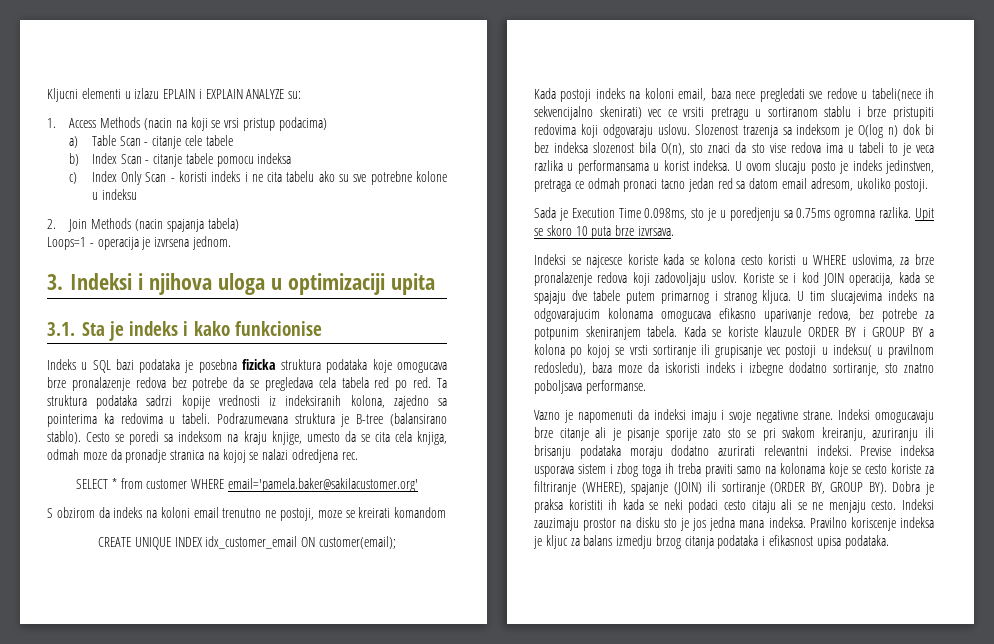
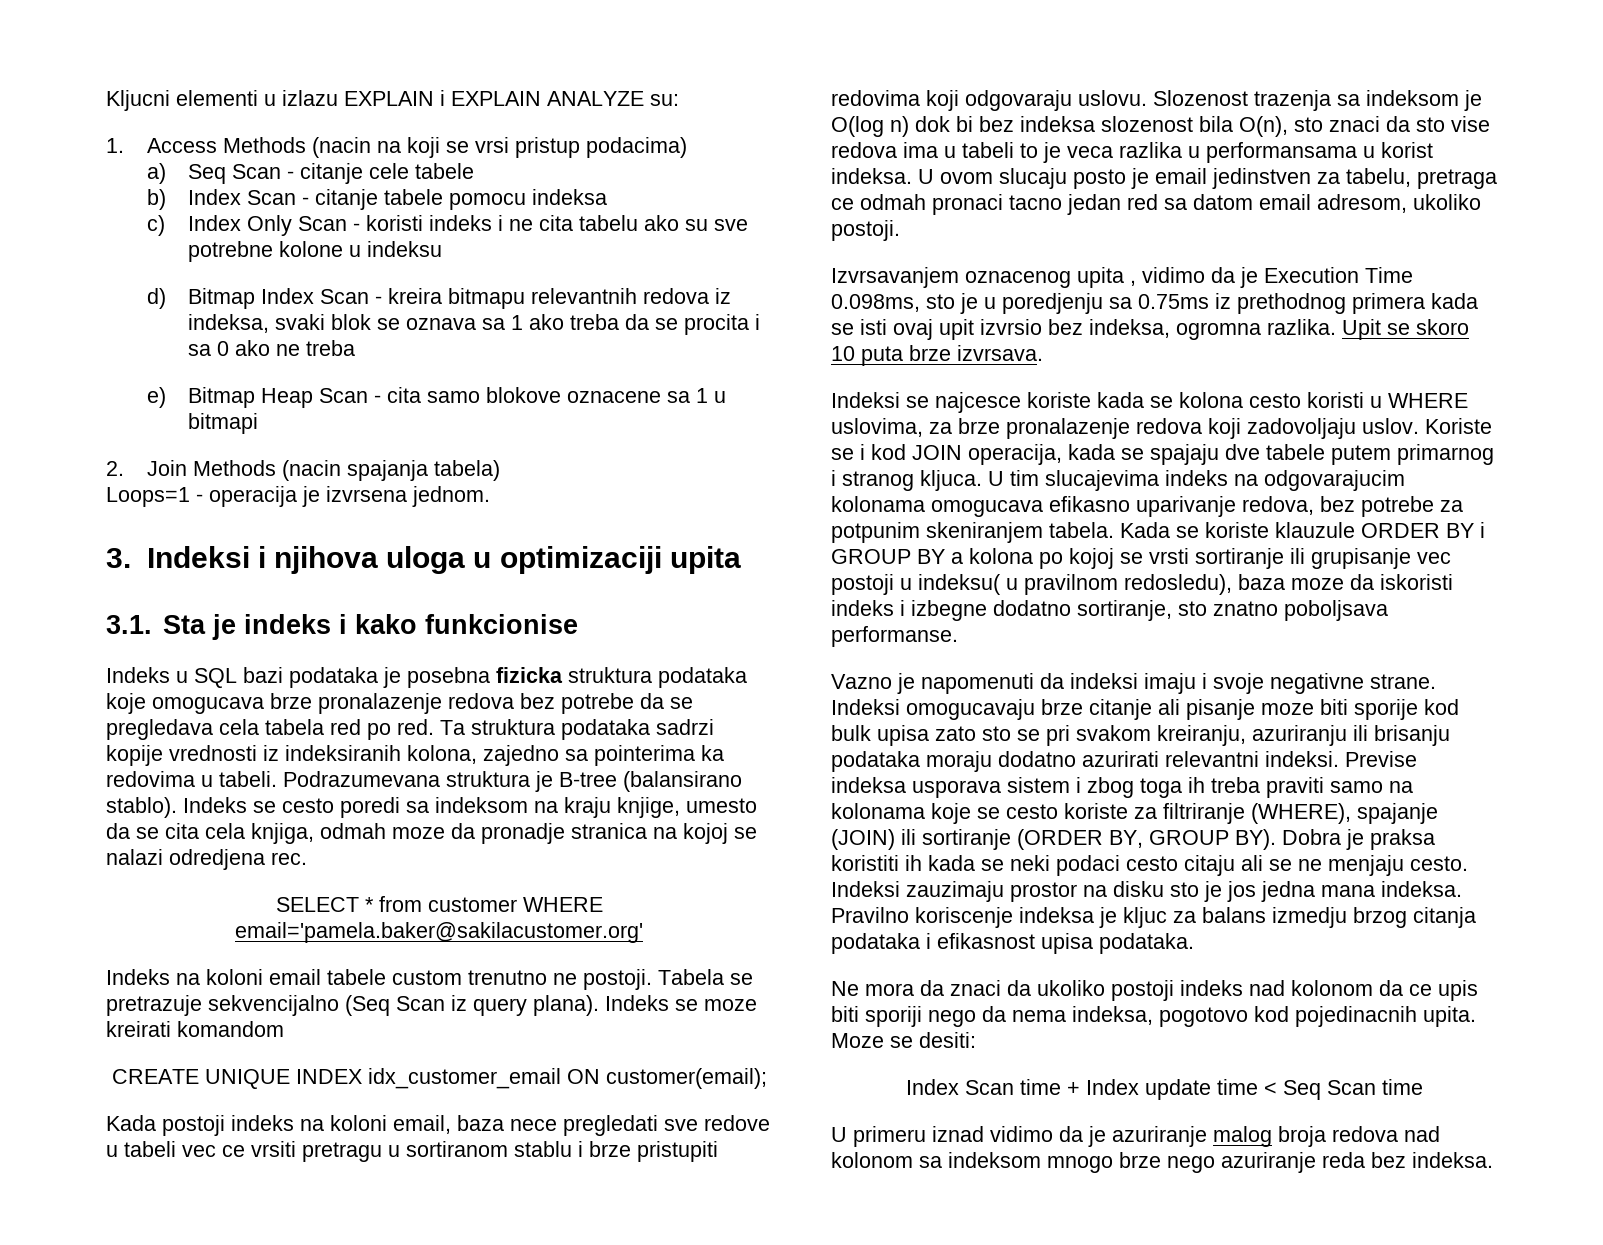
- Kljucni elementi u izlazu EPLAIN i EXPLAIN ANALYZE su:
+ Kljucni elementi u izlazu EXPLAIN i EXPLAIN ANALYZE su:
- a) Table Scan - citanje cele tabele
+ a) Seq Scan - citanje cele tabele
+ d) Bitmap Index Scan - kreira bitmapu relevantnih redova iz indeksa, svaki blok se oznava sa 1 ako treba da se procita i sa 0 ako ne treba
+ e) Bitmap Heap Scan - cita samo blokove oznacene sa 1 u bitmapi
- Cesto se poredi sa indeksom na kraju knjige, umesto da se cita cela knjiga, odmah moze da pronadje stranica na kojoj se nalazi odredjena rec.
+ Indeks se cesto poredi sa indeksom na kraju knjige, umesto da se cita cela knjiga, odmah moze da pronadje stranica na kojoj se nalazi odredjena rec.
- S obzirom da indeks na koloni email trenutno ne postoji, moze se kreirati komandom
+ Indeks na koloni email tabele custom trenutno ne postoji. Tabela se pretrazuje sekvencijalno (Seq Scan iz query plana). Indeks se moze kreirati komandom
- Kada postoji indeks na koloni email, baza nece pregledati sve redove u tabeli(nece ih sekvencijalno skenirati) vec ce vrsiti pretragu u sortiranom stablu i brze pristupiti redovima koji odgovaraju uslovu.
+ Kada postoji indeks na koloni email, baza nece pregledati sve redove u tabeli vec ce vrsiti pretragu u sortiranom stablu i brze pristupiti redovima koji odgovaraju uslovu.
- U ovom slucaju posto je indeks jedinstven, pretraga ce odmah pronaci tacno jedan red sa datom email adresom, ukoliko postoji.
+ U ovom slucaju posto je email jedinstven za tabelu, pretraga ce odmah pronaci tacno jedan red sa datom email adresom, ukoliko postoji.
- Sada je Execution Time 0.098ms, sto je u poredjenju sa 0.75ms ogromna razlika.
+ Izvrsavanjem oznacenog upita , vidimo da je Execution Time 0.098ms, sto je u poredjenju sa 0.75ms iz prethodnog primera kada se isti ovaj upit izvrsio bez indeksa, ogromna razlika.
- Indeksi omogucavaju brze citanje ali je pisanje sporije zato sto se pri svakom kreiranju, azuriranju ili brisanju podataka moraju dodatno azurirati relevantni indeksi.
+ Indeksi omogucavaju brze citanje ali pisanje moze biti sporije kod bulk upisa zato sto se pri svakom kreiranju, azuriranju ili brisanju podataka moraju dodatno azurirati relevantni indeksi.
+ Ne mora da znaci da ukoliko postoji indeks nad kolonom da ce upis biti sporiji nego da nema indeksa, pogotovo kod pojedinacnih upita. Moze se desiti:
+ Index Scan time + Index update time < Seq Scan time
+ U primeru iznad vidimo da je azuriranje malog broja redova nad kolonom sa indeksom mnogo brze nego azuriranje reda bez indeksa.

